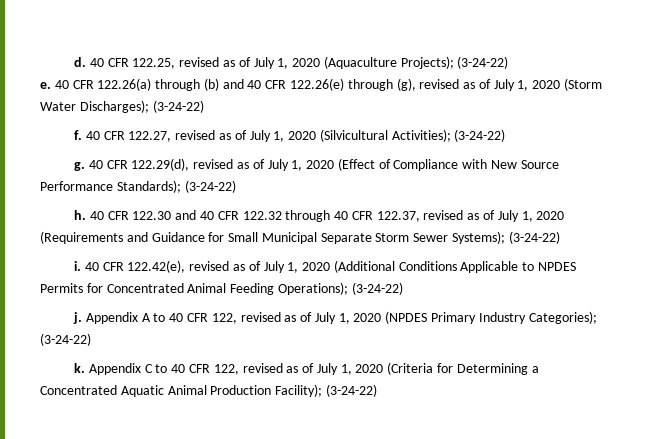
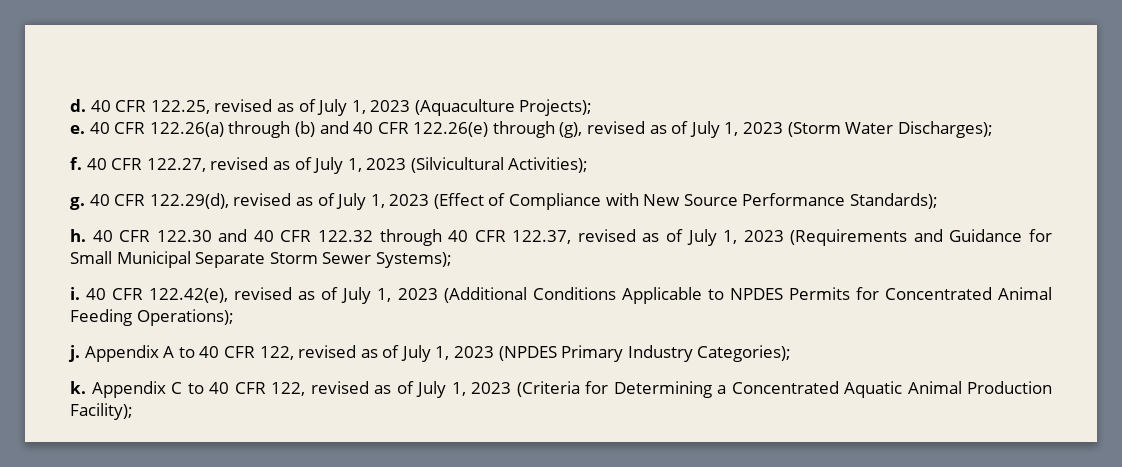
- 40 CFR 122.25, revised as of July 1, 2020 (Aquaculture Projects); (3-24-22)
+ 40 CFR 122.25, revised as of July 1, 2023 (Aquaculture Projects);
- 40 CFR 122.26(a) through (b) and 40 CFR 122.26(e) through (g), revised as of July 1, 2020 (Storm Water Discharges); (3-24-22)
+ 40 CFR 122.26(a) through (b) and 40 CFR 122.26(e) through (g), revised as of July 1, 2023 (Storm Water Discharges);
- 40 CFR 122.27, revised as of July 1, 2020 (Silvicultural Activities); (3-24-22)
+ 40 CFR 122.27, revised as of July 1, 2023 (Silvicultural Activities);
- 40 CFR 122.29(d), revised as of July 1, 2020 (Effect of Compliance with New Source Performance Standards); (3-24-22)
+ 40 CFR 122.29(d), revised as of July 1, 2023 (Effect of Compliance with New Source Performance Standards);
- 40 CFR 122.30 and 40 CFR 122.32 through 40 CFR 122.37, revised as of July 1, 2020 (Requirements and Guidance for Small Municipal Separate Storm Sewer Systems); (3-24-22)
+ 40 CFR 122.30 and 40 CFR 122.32 through 40 CFR 122.37, revised as of July 1, 2023 (Requirements and Guidance for Small Municipal Separate Storm Sewer Systems);
- 40 CFR 122.42(e), revised as of July 1, 2020 (Additional Conditions Applicable to NPDES Permits for Concentrated Animal Feeding Operations); (3-24-22)
+ 40 CFR 122.42(e), revised as of July 1, 2023 (Additional Conditions Applicable to NPDES Permits for Concentrated Animal Feeding Operations);
- Appendix A to 40 CFR 122, revised as of July 1, 2020 (NPDES Primary Industry Categories); (3-24-22)
+ Appendix A to 40 CFR 122, revised as of July 1, 2023 (NPDES Primary Industry Categories);
- Appendix C to 40 CFR 122, revised as of July 1, 2020 (Criteria for Determining a Concentrated Aquatic Animal Production Facility); (3-24-22)
+ Appendix C to 40 CFR 122, revised as of July 1, 2023 (Criteria for Determining a Concentrated Aquatic Animal Production Facility);

